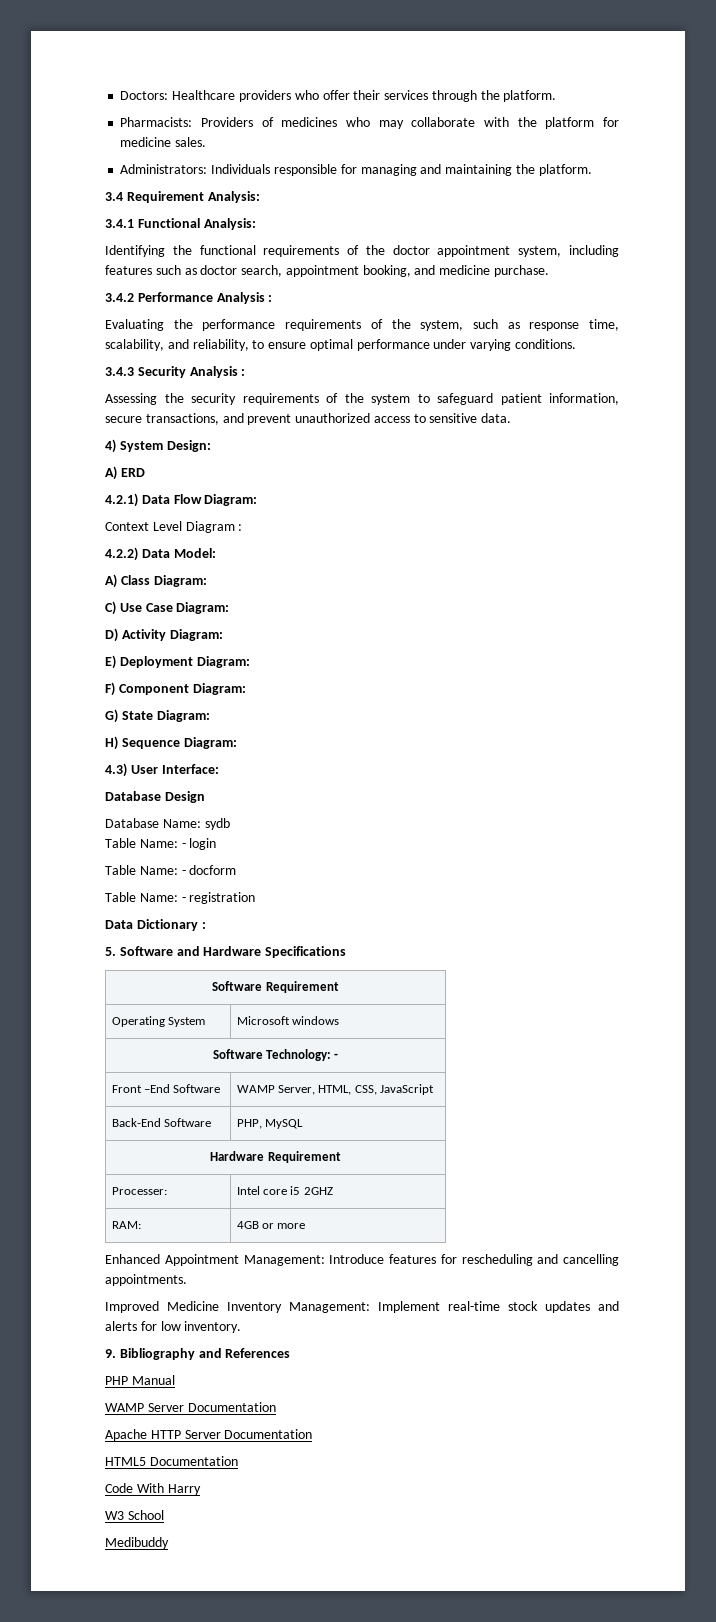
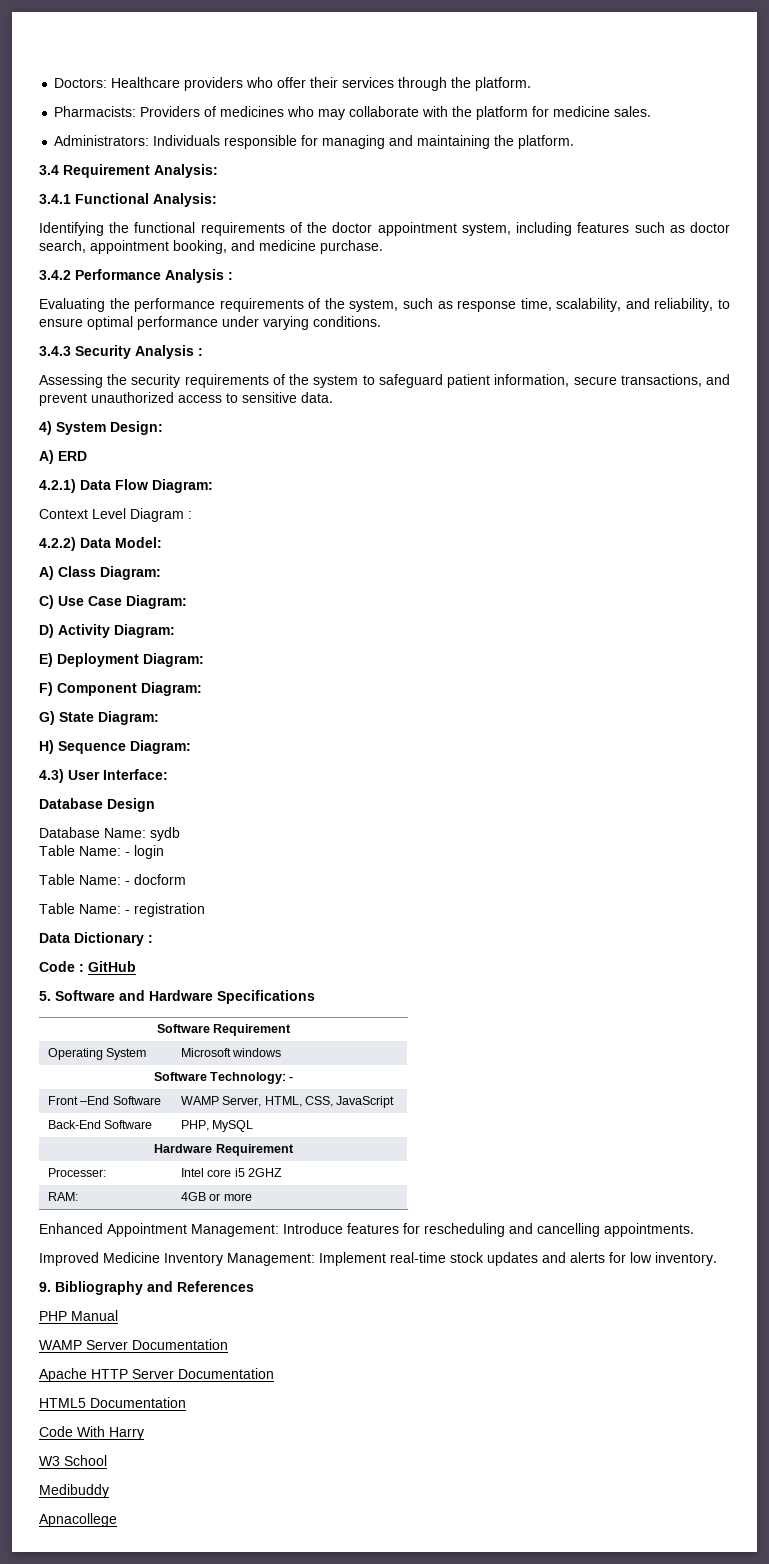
+ Code : GitHub
+ Apnacollege

